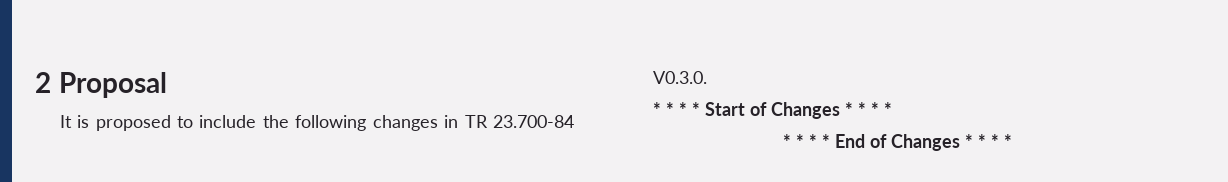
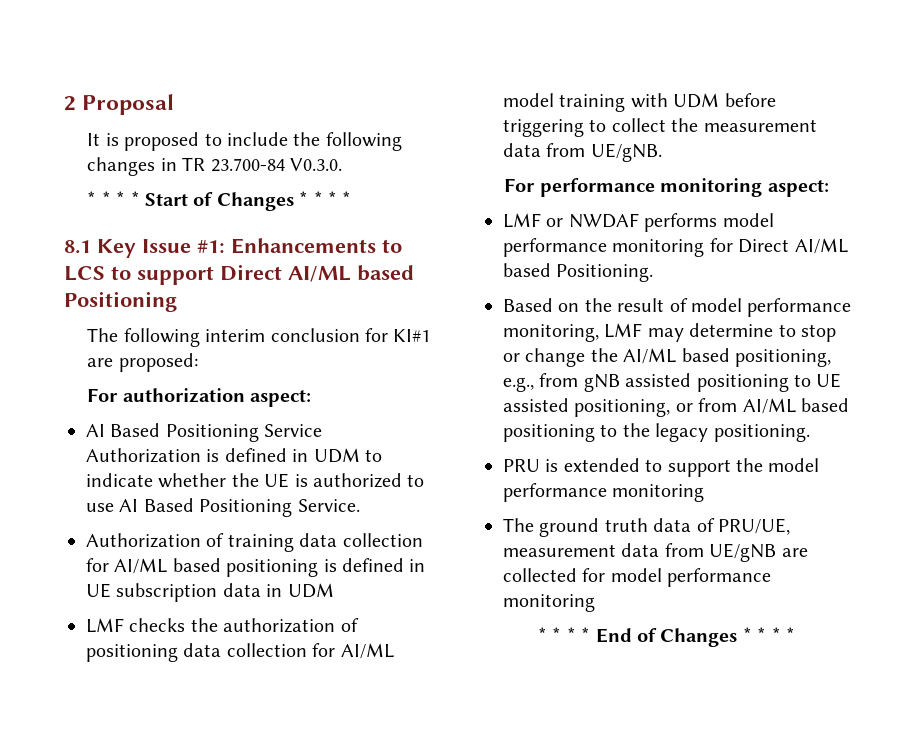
+ 8.1 Key Issue #1: Enhancements to LCS to support Direct AI/ML based Positioning
+ The following interim conclusion for KI#1 are proposed:
+ For authorization aspect:
+ AI Based Positioning Service Authorization is defined in UDM to indicate whether the UE is authorized to use AI Based Positioning Service.
+ Authorization of training data collection for AI/ML based positioning is defined in UE subscription data in UDM
+ LMF checks the authorization of positioning data collection for AI/ML model training with UDM before triggering to collect the measurement data from UE/gNB.
+ For performance monitoring aspect:
+ LMF or NWDAF performs model performance monitoring for Direct AI/ML based Positioning.
+ Based on the result of model performance monitoring, LMF may determine to stop or change the AI/ML based positioning, e.g., from gNB assisted positioning to UE assisted positioning, or from AI/ML based positioning to the legacy positioning.
+ PRU is extended to support the model performance monitoring
+ The ground truth data of PRU/UE, measurement data from UE/gNB are collected for model performance monitoring

